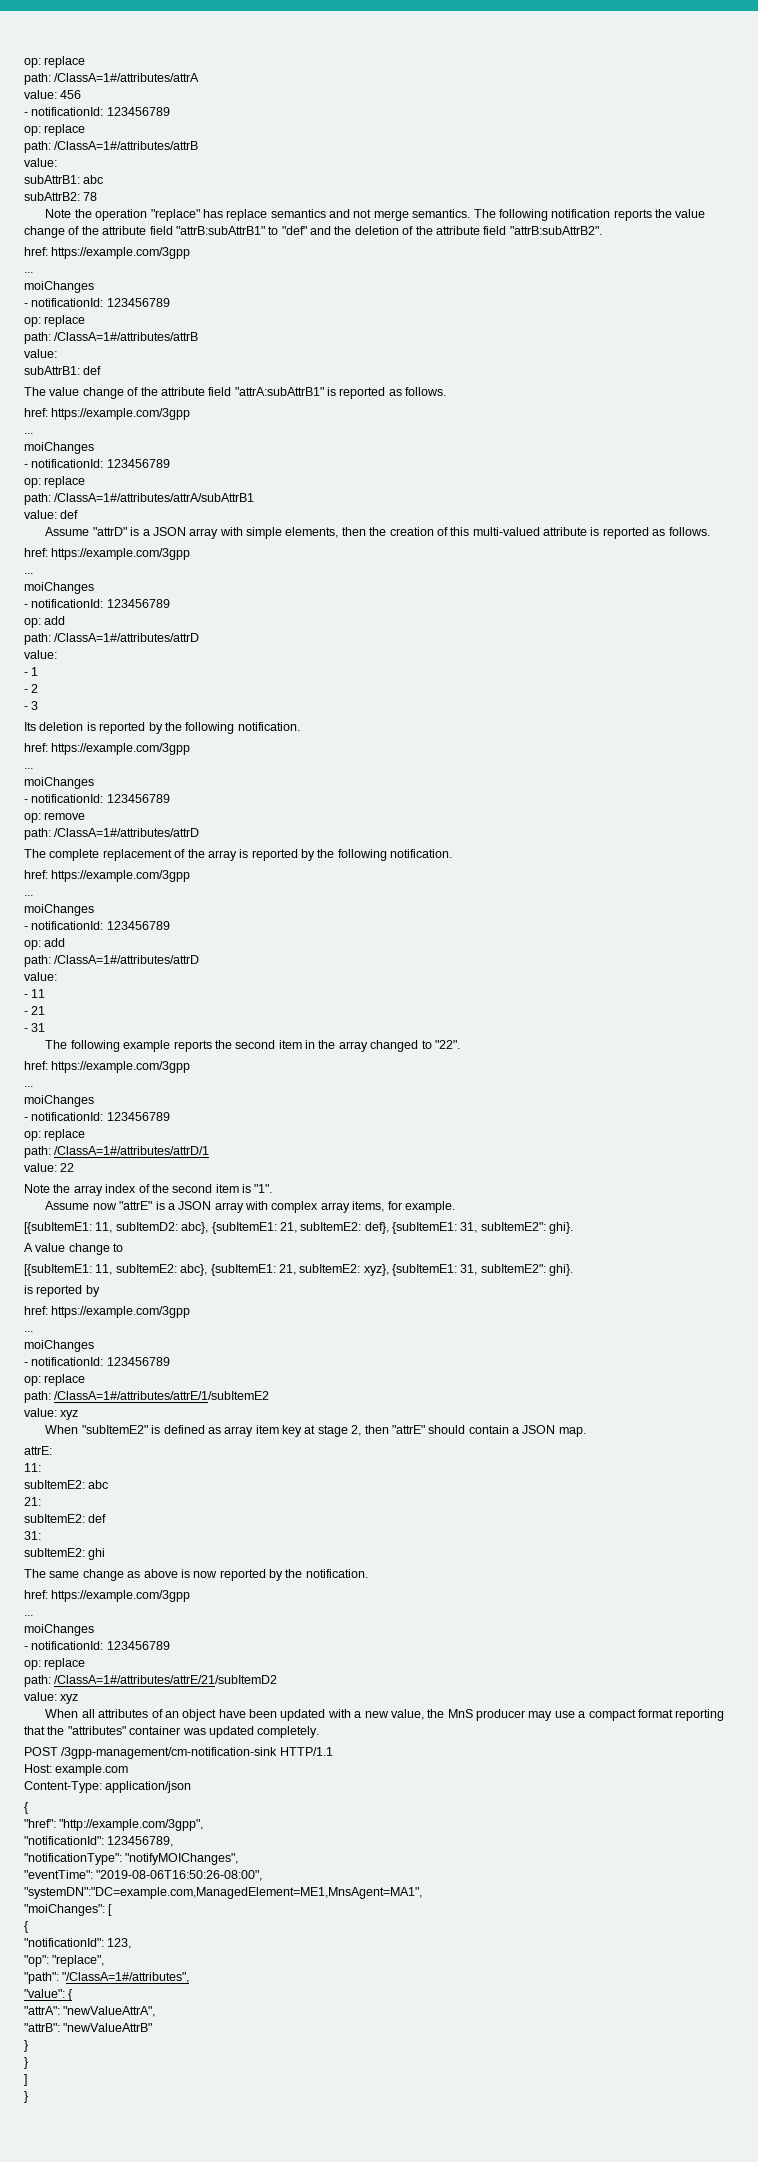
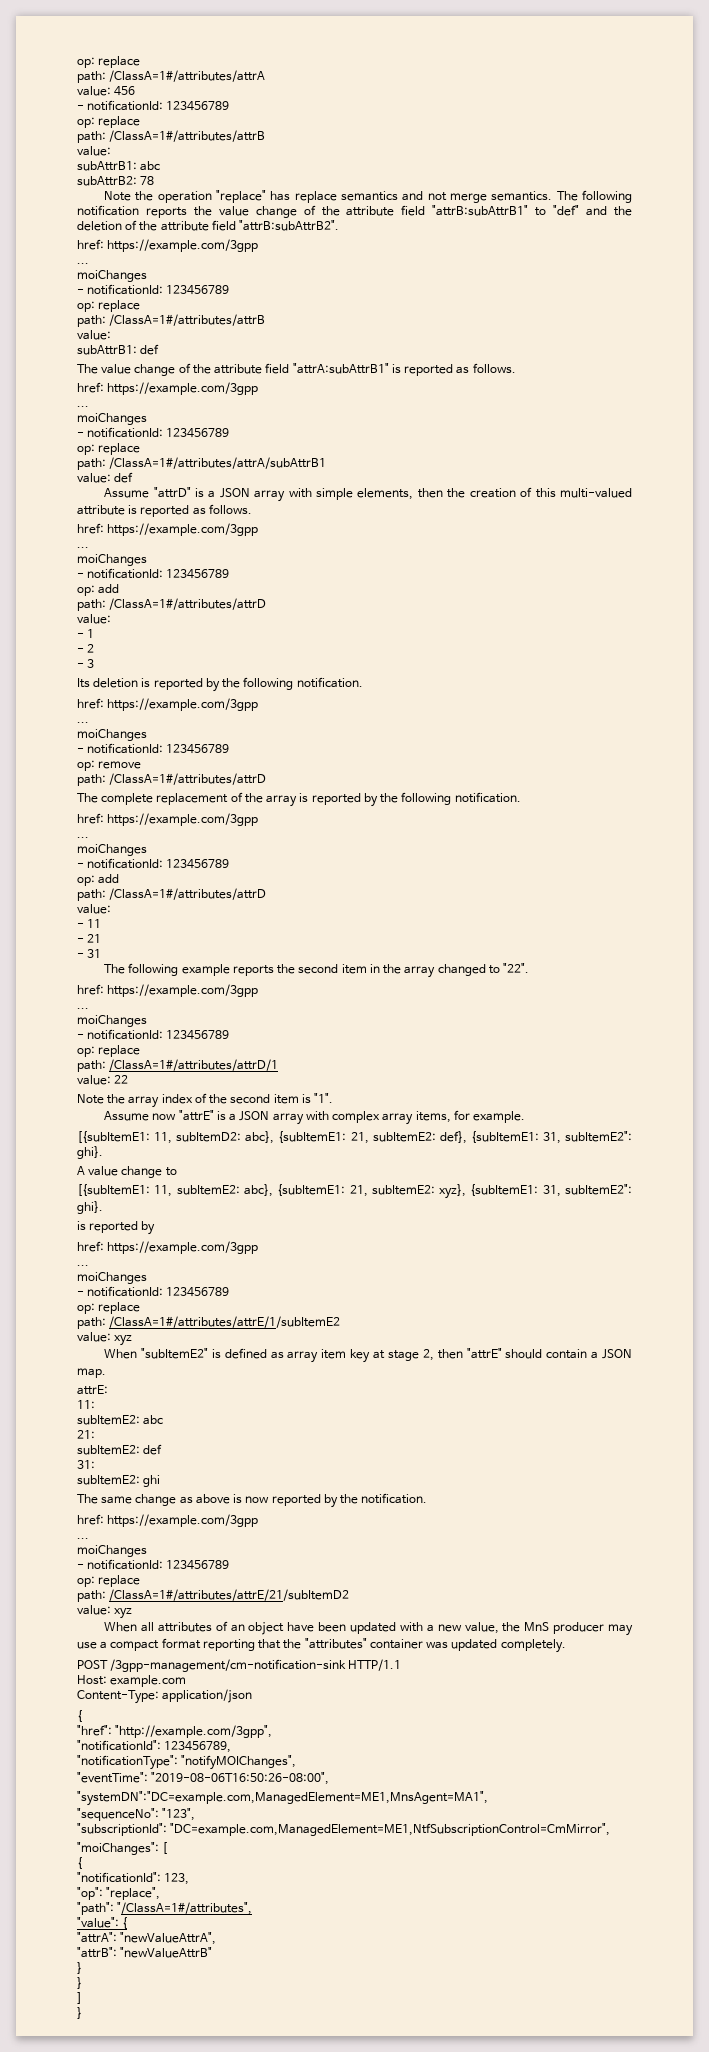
+ "sequenceNo": "123",
+ "subscriptionId": "DC=example.com,ManagedElement=ME1,NtfSubscriptionControl=CmMirror",

